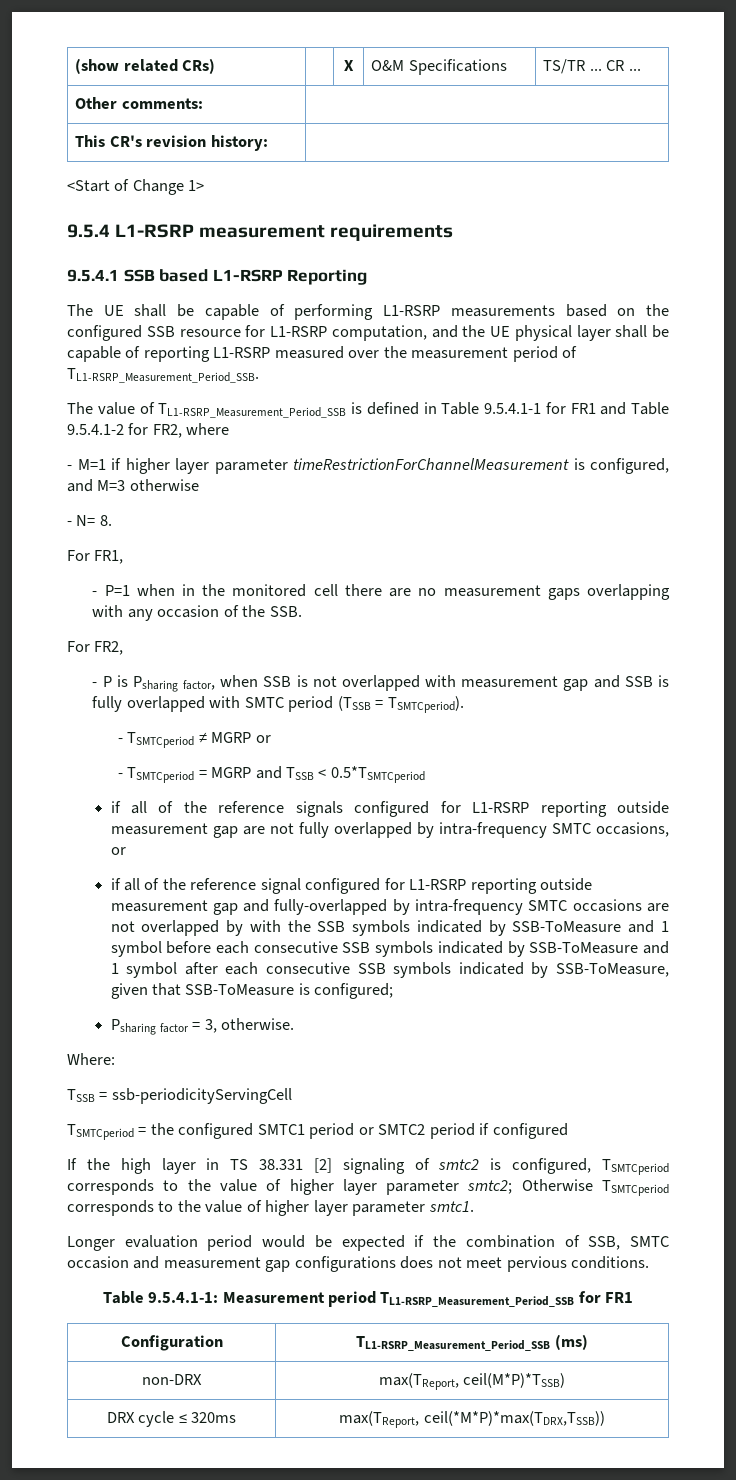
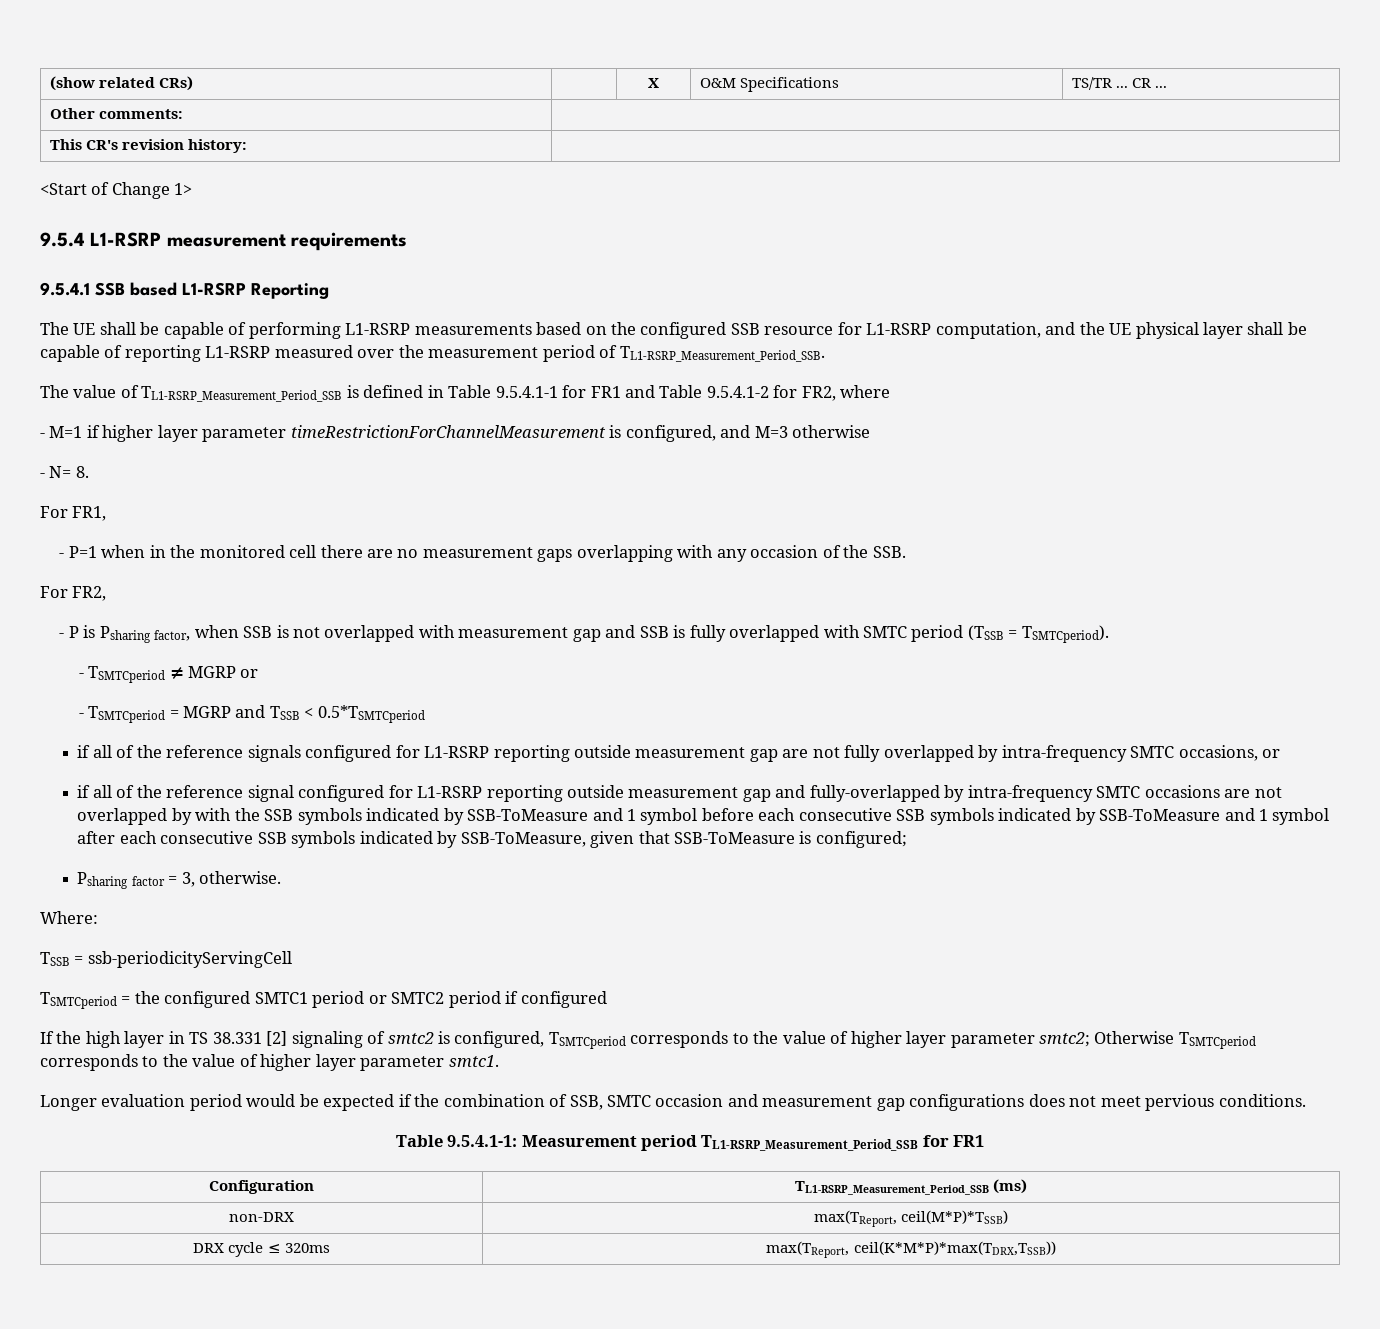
- DRX cycle ≤ 320ms | max(TReport, ceil(*M*P)*max(TDRX,TSSB))
+ DRX cycle ≤ 320ms | max(TReport, ceil(K*M*P)*max(TDRX,TSSB))

